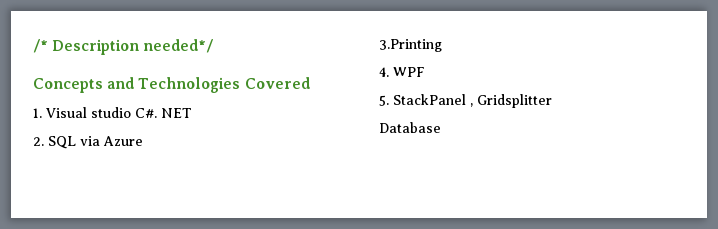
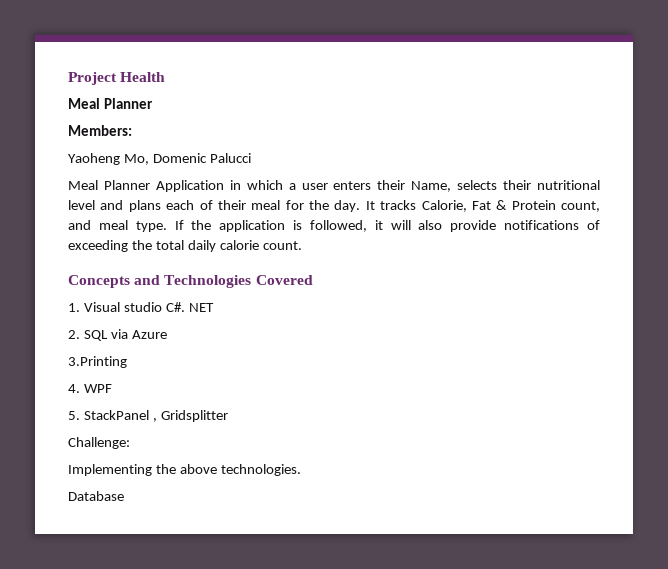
- /* Description needed*/
+ Project Health
+ Meal Planner
+ Members:
+ Yaoheng Mo, Domenic Palucci
+ Meal Planner Application in which a user enters their Name, selects their nutritional level and plans each of their meal for the day. It tracks Calorie, Fat & Protein count, and meal type. If the application is followed, it will also provide notifications of exceeding the total daily calorie count.
+ Challenge:
+ Implementing the above technologies.

